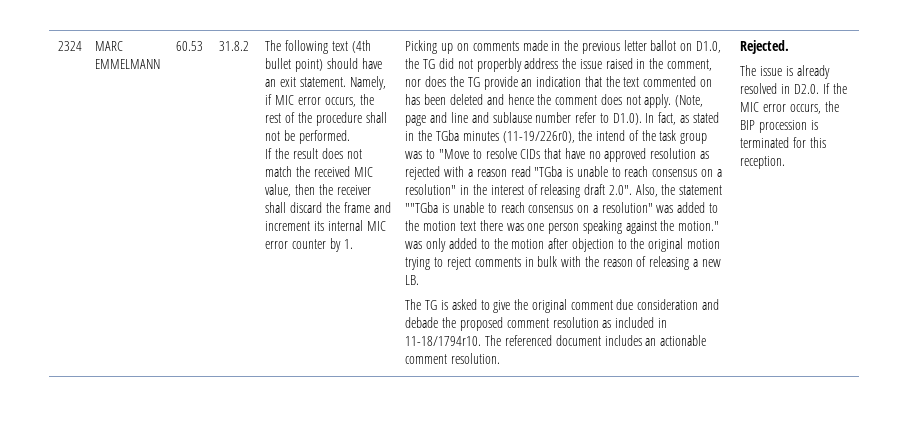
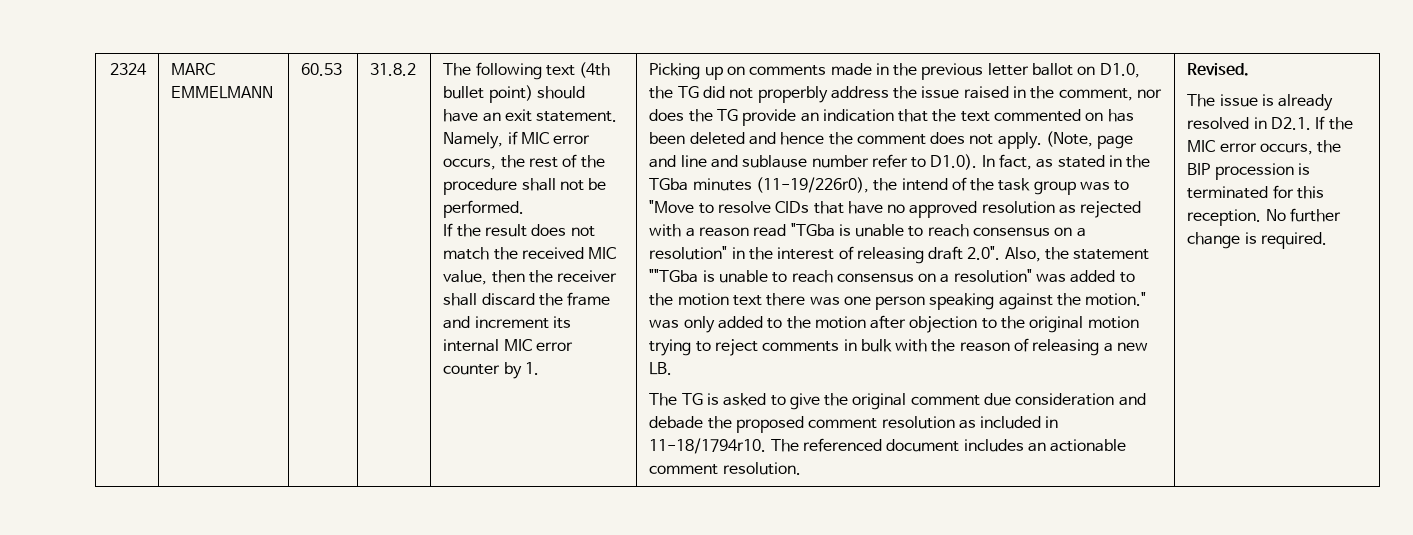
- Rejected.
+ Revised.
- The issue is already resolved in D2.0. If the MIC error occurs, the BIP procession is terminated for this reception.
+ The issue is already resolved in D2.1. If the MIC error occurs, the BIP procession is terminated for this reception.
+ No further change is required.

